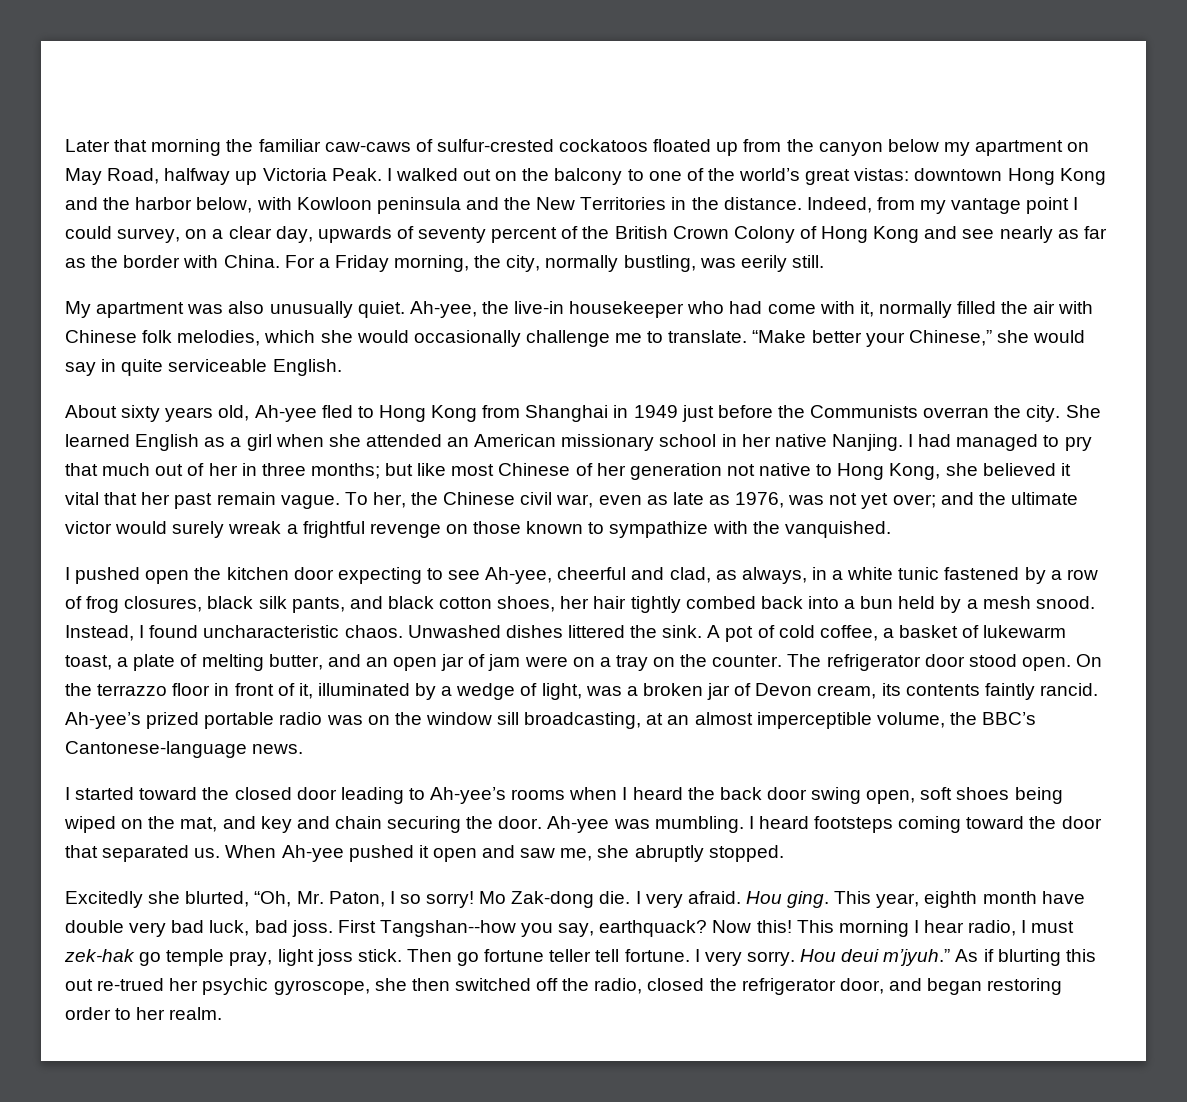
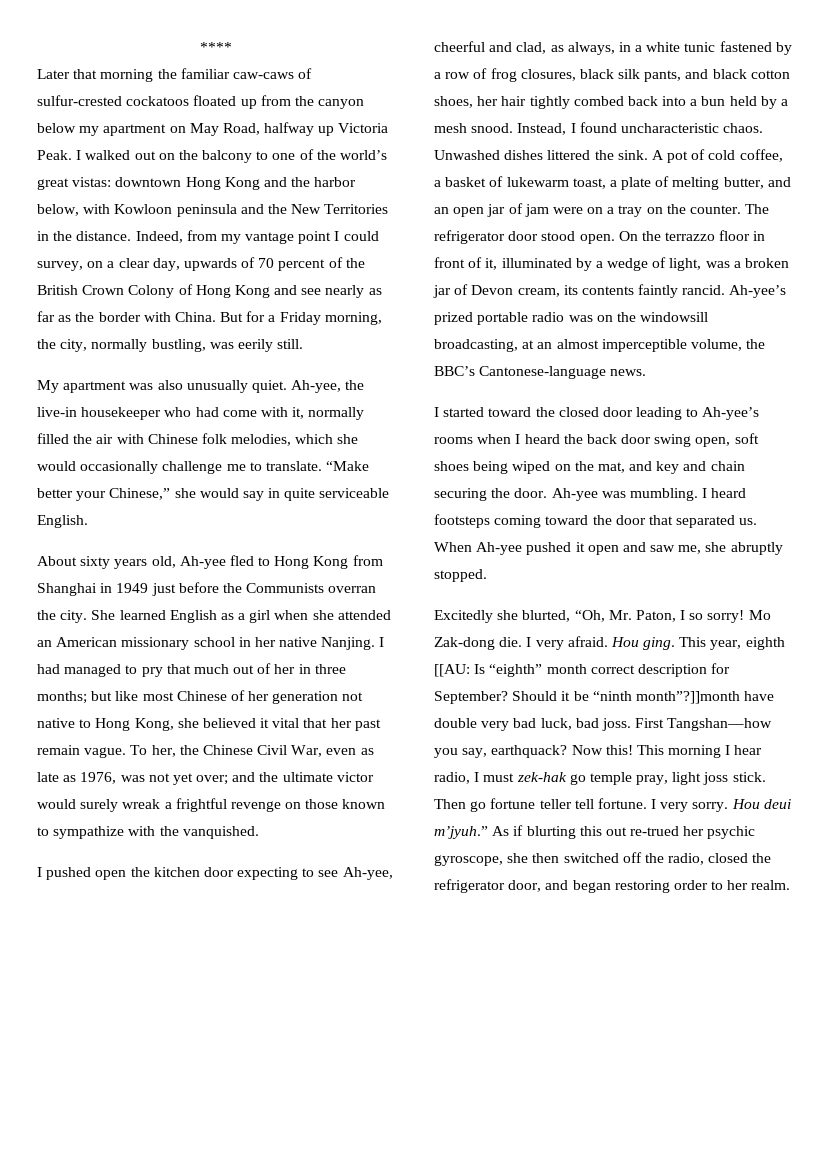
+ ****
- Indeed, from my vantage point I could survey, on a clear day, upwards of seventy percent of the British Crown Colony of Hong Kong and see nearly as far as the border with China.
+ Indeed, from my vantage point I could survey, on a clear day, upwards of 70 percent of the British Crown Colony of Hong Kong and see nearly as far as the border with China.
- For a Friday morning, the city, normally bustling, was eerily still.
+ But for a Friday morning, the city, normally bustling, was eerily still.
- To her, the Chinese civil war, even as late as 1976, was not yet over; and the ultimate victor would surely wreak a frightful revenge on those known to sympathize with the vanquished.
+ To her, the Chinese Civil War, even as late as 1976, was not yet over; and the ultimate victor would surely wreak a frightful revenge on those known to sympathize with the vanquished.
- Ah-yee’s prized portable radio was on the window sill broadcasting, at an almost imperceptible volume, the BBC’s Cantonese-language news.
+ Ah-yee’s prized portable radio was on the windowsill broadcasting, at an almost imperceptible volume, the BBC’s Cantonese-language news.
- This year, eighth month have double very bad luck, bad joss.
+ This year, eighth [[AU: Is “eighth” month correct description for September? Should it be “ninth month”?]]month have double very bad luck, bad joss.
- First Tangshan--how you say, earthquack?
+ First Tangshan—how you say, earthquack?

